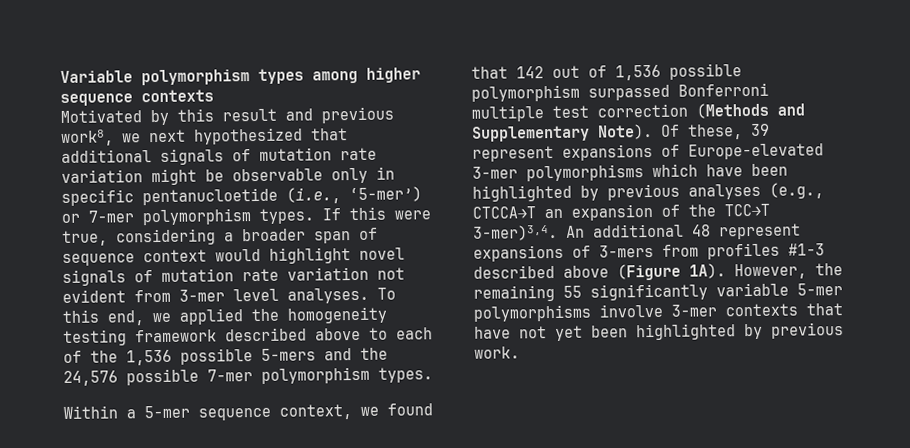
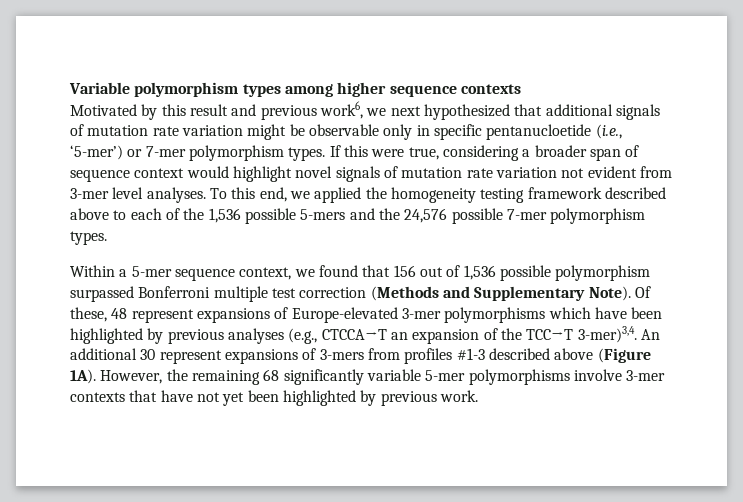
- Motivated by this result and previous work8, we next hypothesized that additional signals of mutation rate variation might be observable only in specific pentanucloetide (i.e., ‘5-mer’) or 7-mer polymorphism types.
+ Motivated by this result and previous work6, we next hypothesized that additional signals of mutation rate variation might be observable only in specific pentanucloetide (i.e., ‘5-mer’) or 7-mer polymorphism types.
- Within a 5-mer sequence context, we found that 142 out of 1,536 possible polymorphism surpassed Bonferroni multiple test correction (Methods and Supplementary Note).
+ Within a 5-mer sequence context, we found that 156 out of 1,536 possible polymorphism surpassed Bonferroni multiple test correction (Methods and Supplementary Note).
- Of these, 39 represent expansions of Europe-elevated 3-mer polymorphisms which have been highlighted by previous analyses (e.g., CTCCA→T an expansion of the TCC→T 3-mer)3,4.
+ Of these, 48 represent expansions of Europe-elevated 3-mer polymorphisms which have been highlighted by previous analyses (e.g., CTCCA→T an expansion of the TCC→T 3-mer)3,4.
- An additional 48 represent expansions of 3-mers from profiles #1-3 described above (Figure 1A).
+ An additional 30 represent expansions of 3-mers from profiles #1-3 described above (Figure 1A).
- However, the remaining 55 significantly variable 5-mer polymorphisms involve 3-mer contexts that have not yet been highlighted by previous work.
+ However, the remaining 68 significantly variable 5-mer polymorphisms involve 3-mer contexts that have not yet been highlighted by previous work.

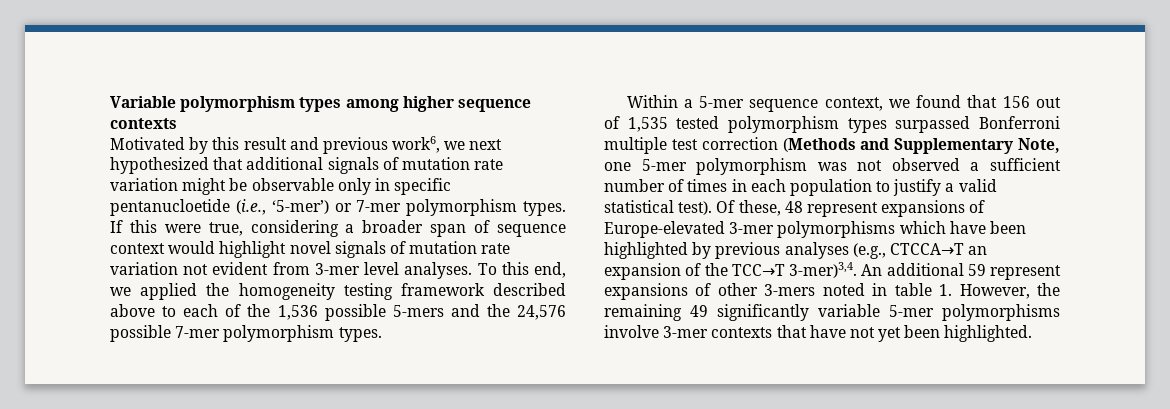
- Within a 5-mer sequence context, we found that 156 out of 1,536 possible polymorphism surpassed Bonferroni multiple test correction (Methods and Supplementary Note).
+ Within a 5-mer sequence context, we found that 156 out of 1,535 tested polymorphism types surpassed Bonferroni multiple test correction (Methods and Supplementary Note, one 5-mer polymorphism was not observed a sufficient number of times in each population to justify a valid statistical test).
- An additional 30 represent expansions of 3-mers from profiles #1-3 described above (Figure 1A). However, the remaining 68 significantly variable 5-mer polymorphisms involve 3-mer contexts that have not yet been highlighted by previous work.
+ An additional 59 represent expansions of other 3-mers noted in table 1. However, the remaining 49 significantly variable 5-mer polymorphisms involve 3-mer contexts that have not yet been highlighted.

